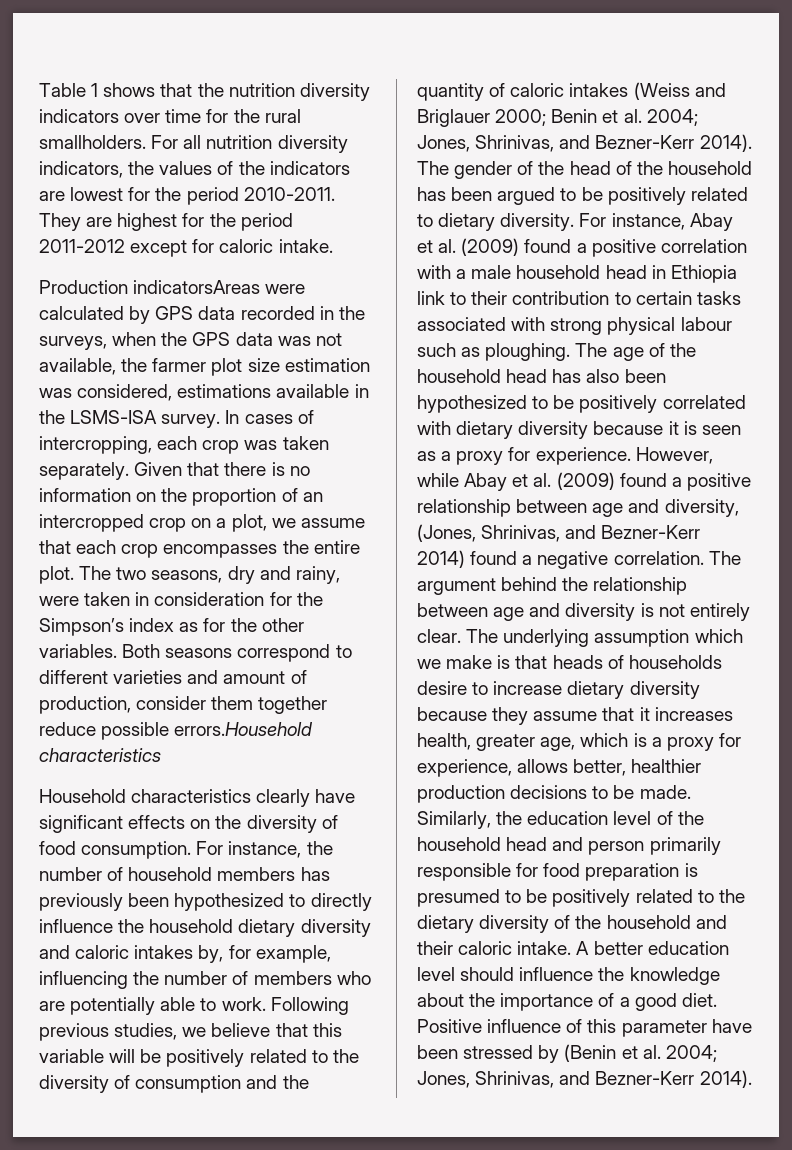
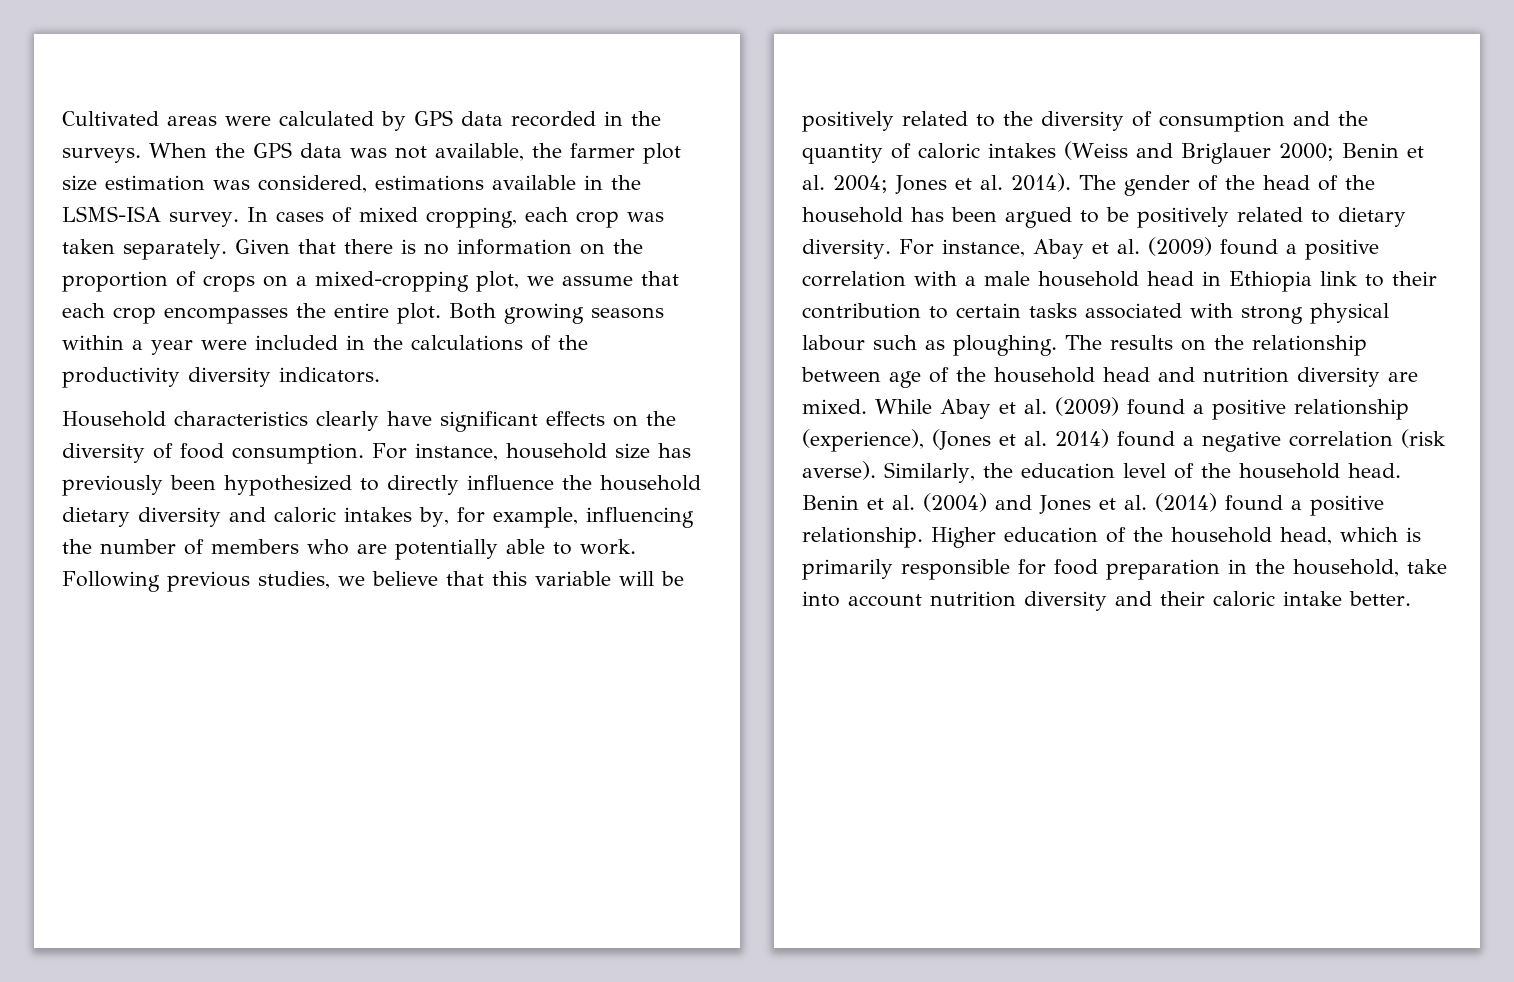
- Table 1 shows that the nutrition diversity indicators over time for the rural smallholders. For all nutrition diversity indicators, the values of the indicators are lowest for the period 2010-2011. They are highest for the period 2011-2012 except for caloric intake.
- Production indicatorsAreas were calculated by GPS data recorded in the surveys, when the GPS data was not available, the farmer plot size estimation was considered, estimations available in the LSMS-ISA survey.
+ Cultivated areas were calculated by GPS data recorded in the surveys. When the GPS data was not available, the farmer plot size estimation was considered, estimations available in the LSMS-ISA survey.
- In cases of intercropping, each crop was taken separately.
+ In cases of mixed cropping, each crop was taken separately.
- Given that there is no information on the proportion of an intercropped crop on a plot, we assume that each crop encompasses the entire plot.
+ Given that there is no information on the proportion of crops on a mixed-cropping plot, we assume that each crop encompasses the entire plot.
- The two seasons, dry and rainy, were taken in consideration for the Simpson’s index as for the other variables. Both seasons correspond to different varieties and amount of production, consider them together reduce possible errors.Household characteristics
+ Both growing seasons within a year were included in the calculations of the productivity diversity indicators.
- For instance, the number of household members has previously been hypothesized to directly influence the household dietary diversity and caloric intakes by, for example, influencing the number of members who are potentially able to work.
+ For instance, household size has previously been hypothesized to directly influence the household dietary diversity and caloric intakes by, for example, influencing the number of members who are potentially able to work.
- Following previous studies, we believe that this variable will be positively related to the diversity of consumption and the quantity of caloric intakes (Weiss and Briglauer 2000; Benin et al. 2004; Jones, Shrinivas, and Bezner-Kerr 2014).
+ Following previous studies, we believe that this variable will be positively related to the diversity of consumption and the quantity of caloric intakes (Weiss and Briglauer 2000; Benin et al. 2004; Jones et al. 2014).
- The age of the household head has also been hypothesized to be positively correlated with dietary diversity because it is seen as a proxy for experience. However, while Abay et al. (2009) found a positive relationship between age and diversity, (Jones, Shrinivas, and Bezner-Kerr 2014) found a negative correlation. The argument behind the relationship between age and diversity is not entirely clear. The underlying assumption which we make is that heads of households desire to increase dietary diversity because they assume that it increases health, greater age, which is a proxy for experience, allows better, healthier production decisions to be made.
+ The results on the relationship between age of the household head and nutrition diversity are mixed. While Abay et al. (2009) found a positive relationship (experience), (Jones et al. 2014) found a negative correlation (risk averse).
- Similarly, the education level of the household head and person primarily responsible for food preparation is presumed to be positively related to the dietary diversity of the household and their caloric intake. A better education level should influence the knowledge about the importance of a good diet. Positive influence of this parameter have been stressed by (Benin et al. 2004; Jones, Shrinivas, and Bezner-Kerr 2014).
+ Similarly, the education level of the household head. Benin et al. (2004) and Jones et al. (2014) found a positive relationship. Higher education of the household head, which is primarily responsible for food preparation in the household, take into account nutrition diversity and their caloric intake better.

